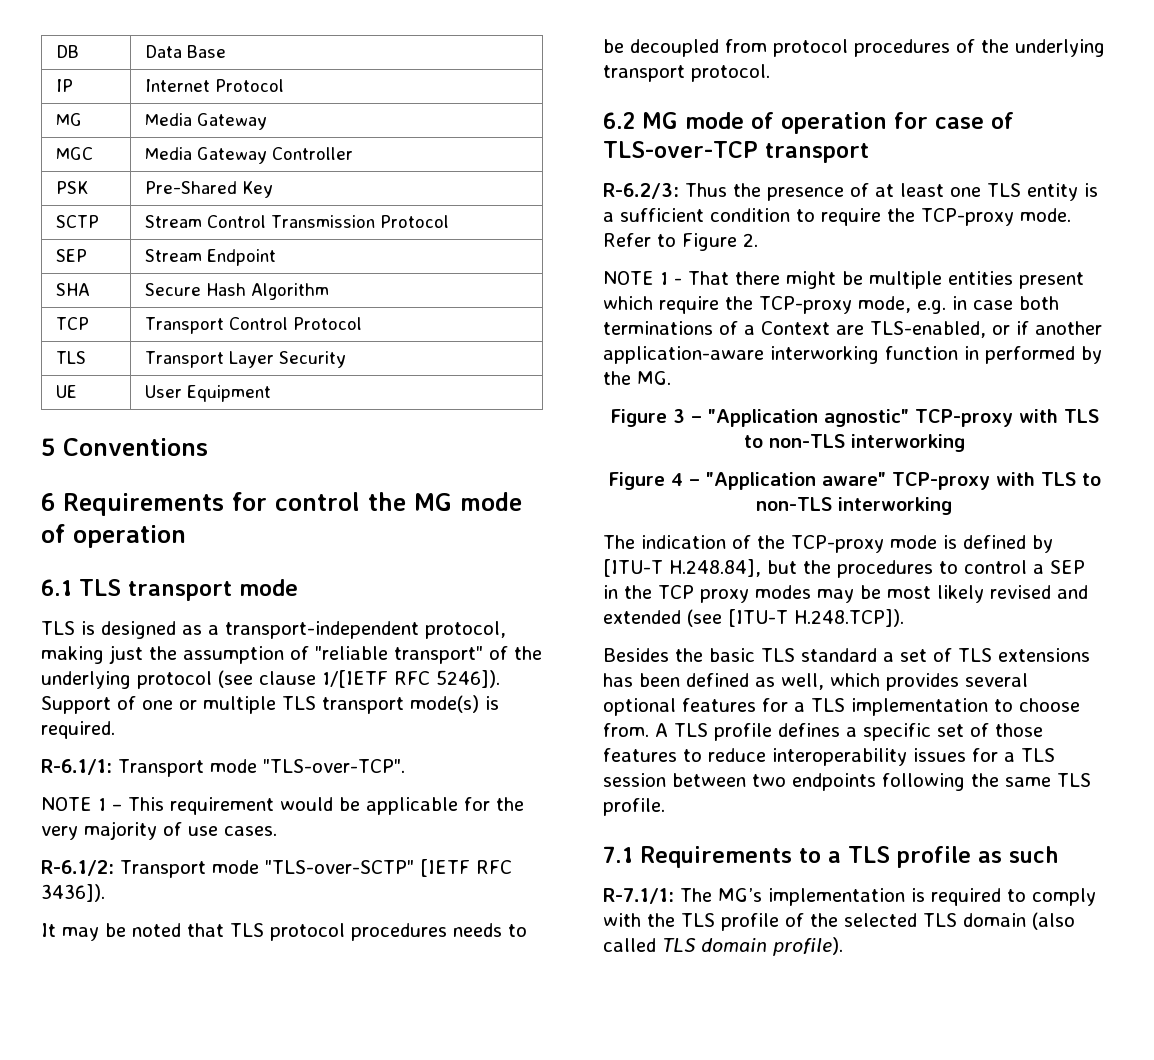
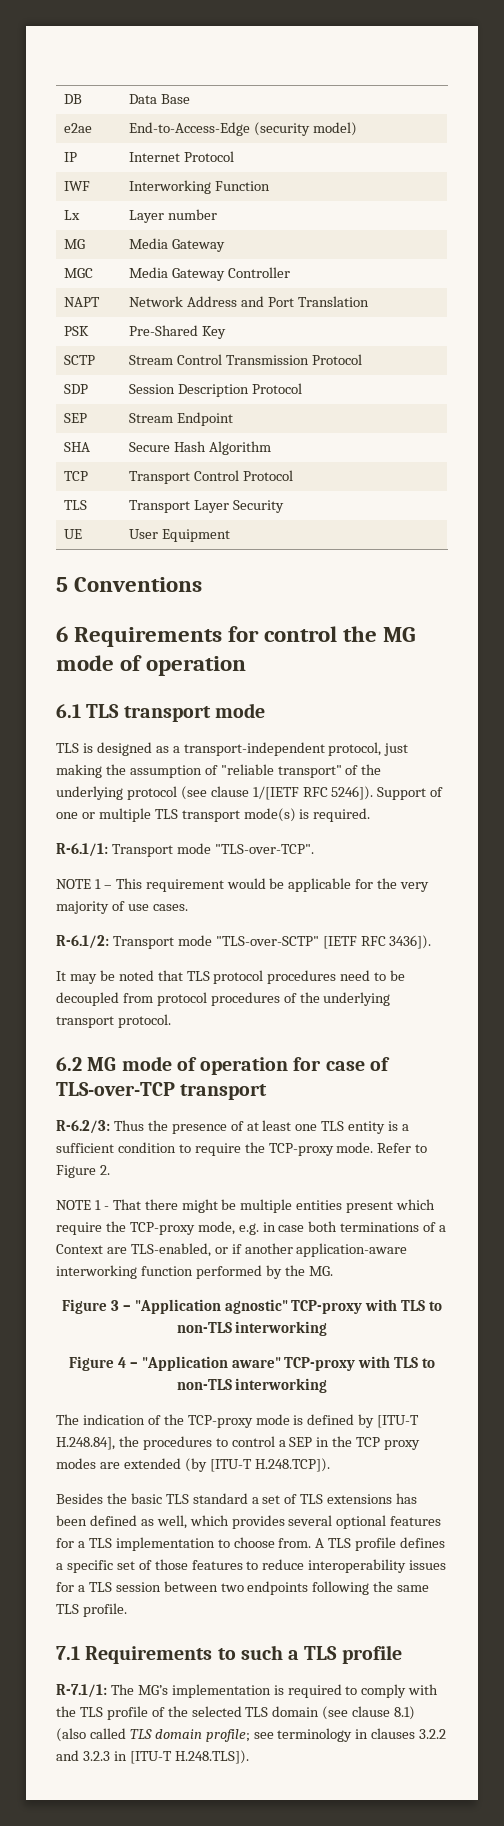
+ e2ae | End-to-Access-Edge (security model)
+ IWF | Interworking Function
+ Lx | Layer number
+ NAPT | Network Address and Port Translation
+ SDP | Session Description Protocol
- TLS is designed as a transport-independent protocol, making just the assumption of "reliable transport" of the underlying protocol (see clause 1/[IETF RFC 5246]).
+ TLS is designed as a transport-independent protocol, just making the assumption of "reliable transport" of the underlying protocol (see clause 1/[IETF RFC 5246]).
- It may be noted that TLS protocol procedures needs to be decoupled from protocol procedures of the underlying transport protocol.
+ It may be noted that TLS protocol procedures need to be decoupled from protocol procedures of the underlying transport protocol.
- NOTE 1 - That there might be multiple entities present which require the TCP-proxy mode, e.g. in case both terminations of a Context are TLS-enabled, or if another application-aware interworking function in performed by the MG.
+ NOTE 1 - That there might be multiple entities present which require the TCP-proxy mode, e.g. in case both terminations of a Context are TLS-enabled, or if another application-aware interworking function performed by the MG.
- The indication of the TCP-proxy mode is defined by [ITU-T H.248.84], but the procedures to control a SEP in the TCP proxy modes may be most likely revised and extended (see [ITU-T H.248.TCP]).
+ The indication of the TCP-proxy mode is defined by [ITU-T H.248.84], the procedures to control a SEP in the TCP proxy modes are extended (by [ITU-T H.248.TCP]).
- 7.1 Requirements to a TLS profile as such
+ 7.1 Requirements to such a TLS profile
- R-7.1/1: The MG’s implementation is required to comply with the TLS profile of the selected TLS domain (also called TLS domain profile).
+ R-7.1/1: The MG’s implementation is required to comply with the TLS profile of the selected TLS domain (see clause 8.1) (also called TLS domain profile; see terminology in clauses 3.2.2 and 3.2.3 in [ITU-T H.248.TLS]).

